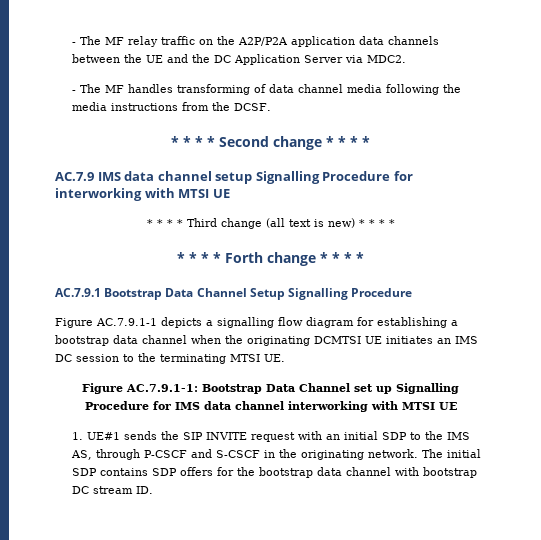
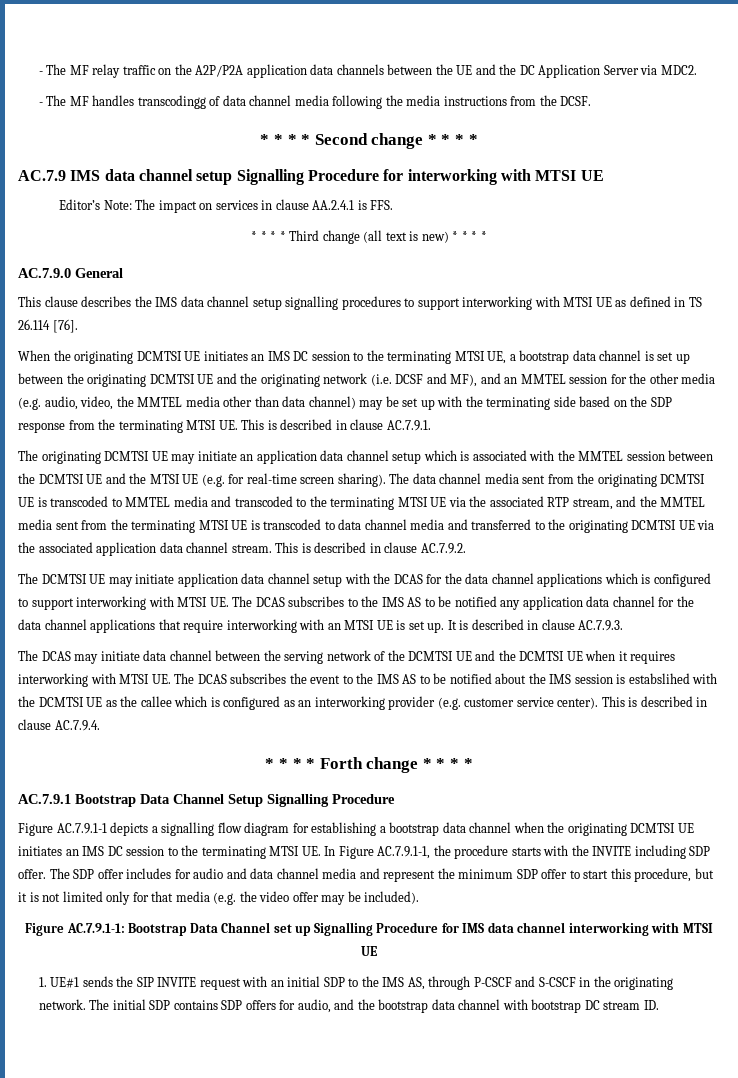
- - The MF handles transforming of data channel media following the media instructions from the DCSF.
+ - The MF handles transcodingg of data channel media following the media instructions from the DCSF.
+ Editor’s Note: The impact on services in clause AA.2.4.1 is FFS.
+ AC.7.9.0 General
+ This clause describes the IMS data channel setup signalling procedures to support interworking with MTSI UE as defined in TS 26.114 [76].
+ When the originating DCMTSI UE initiates an IMS DC session to the terminating MTSI UE, a bootstrap data channel is set up between the originating DCMTSI UE and the originating network (i.e. DCSF and MF), and an MMTEL session for the other media (e.g. audio, video, the MMTEL media other than data channel) may be set up with the terminating side based on the SDP response from the terminating MTSI UE. This is described in clause AC.7.9.1.
+ The originating DCMTSI UE may initiate an application data channel setup which is associated with the MMTEL session between the DCMTSI UE and the MTSI UE (e.g. for real-time screen sharing). The data channel media sent from the originating DCMTSI UE is transcoded to MMTEL media and transcoded to the terminating MTSI UE via the associated RTP stream, and the MMTEL media sent from the terminating MTSI UE is transcoded to data channel media and transferred to the originating DCMTSI UE via the associated application data channel stream. This is described in clause AC.7.9.2.
+ The DCMTSI UE may initiate application data channel setup with the DCAS for the data channel applications which is configured to support interworking with MTSI UE. The DCAS subscribes to the IMS AS to be notified any application data channel for the data channel applications that require interworking with an MTSI UE is set up. It is described in clause AC.7.9.3.
+ The DCAS may initiate data channel between the serving network of the DCMTSI UE and the DCMTSI UE when it requires interworking with MTSI UE. The DCAS subscribes the event to the IMS AS to be notified about the IMS session is estabslihed with the DCMTSI UE as the callee which is configured as an interworking provider (e.g. customer service center). This is described in clause AC.7.9.4.
- Figure AC.7.9.1-1 depicts a signalling flow diagram for establishing a bootstrap data channel when the originating DCMTSI UE initiates an IMS DC session to the terminating MTSI UE.
+ Figure AC.7.9.1-1 depicts a signalling flow diagram for establishing a bootstrap data channel when the originating DCMTSI UE initiates an IMS DC session to the terminating MTSI UE. In Figure AC.7.9.1-1, the procedure starts with the INVITE including SDP offer. The SDP offer includes for audio and data channel media and represent the minimum SDP offer to start this procedure, but it is not limited only for that media (e.g. the video offer may be included).
- The initial SDP contains SDP offers for the bootstrap data channel with bootstrap DC stream ID.
+ The initial SDP contains SDP offers for audio, and the bootstrap data channel with bootstrap DC stream ID.

